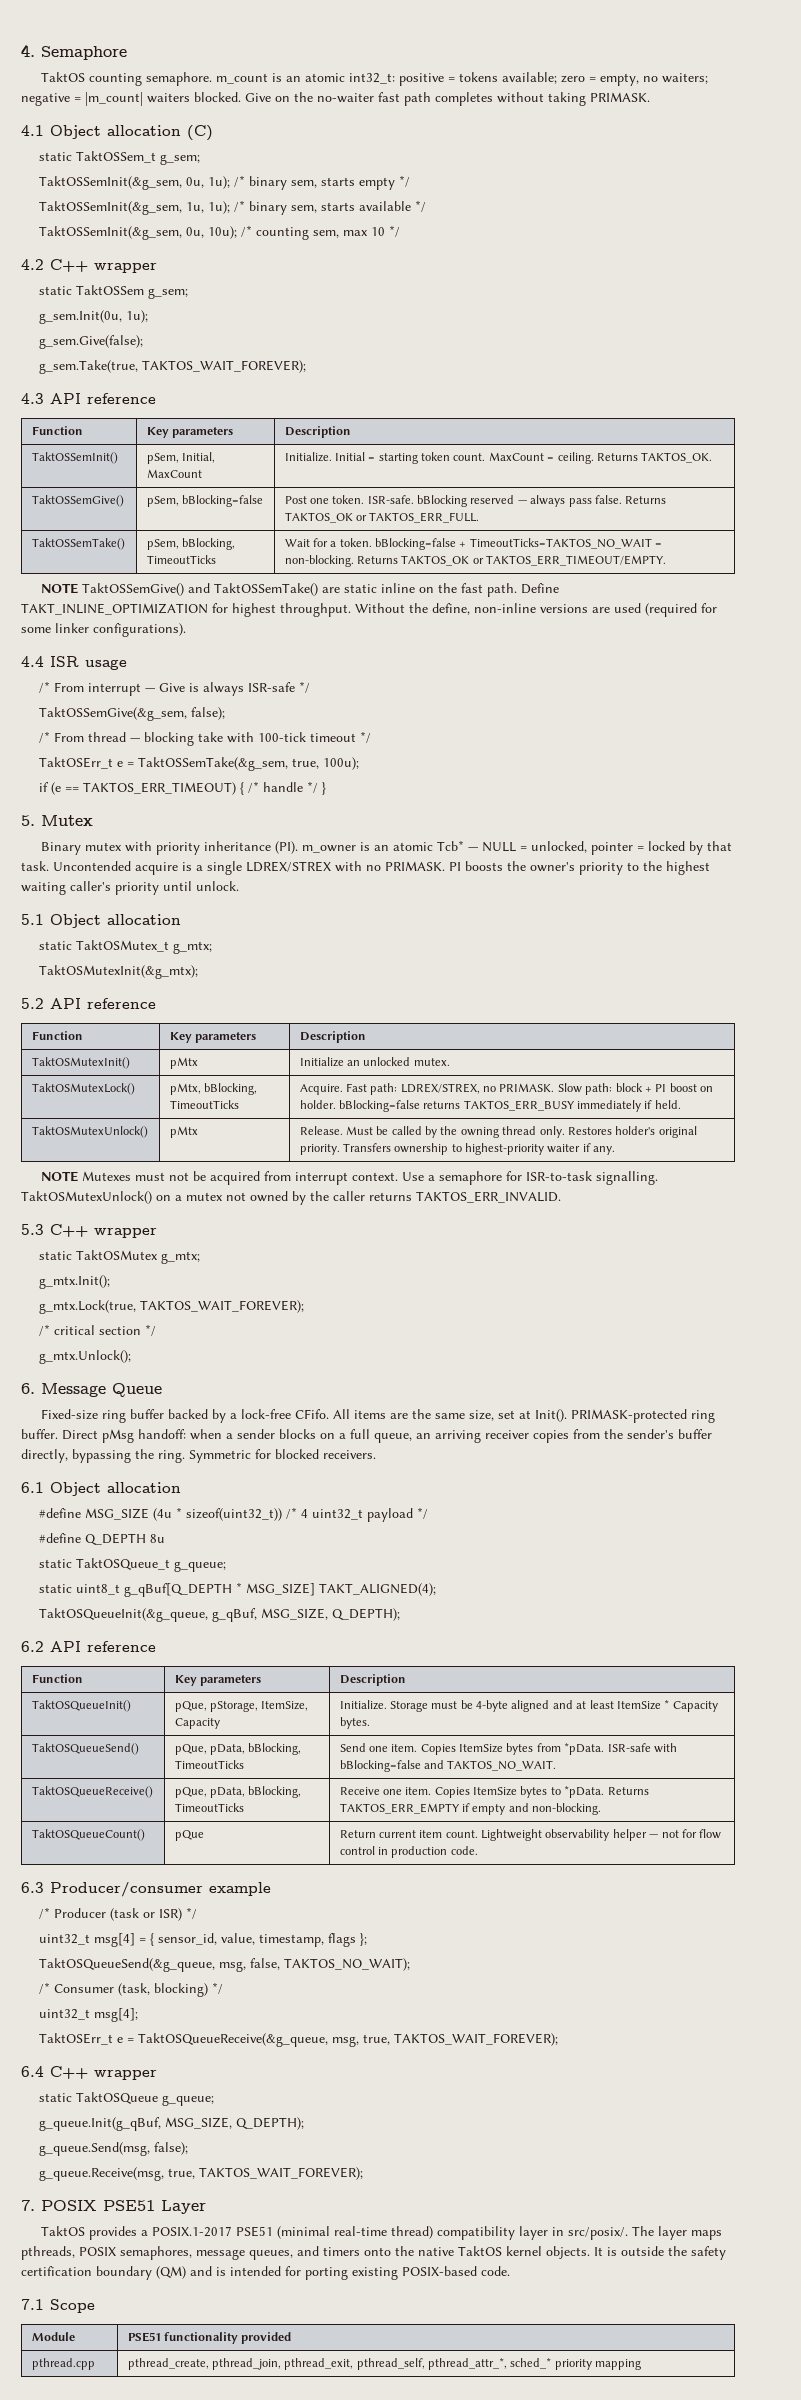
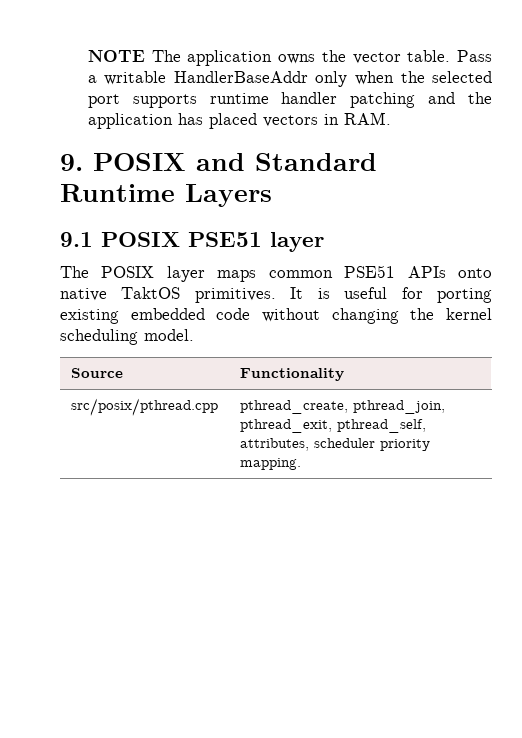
- 4. Semaphore
- TaktOS counting semaphore. m_count is an atomic int32_t: positive = tokens available; zero = empty, no waiters; negative = |m_count| waiters blocked. Give on the no-waiter fast path completes without taking PRIMASK.
- 4.1 Object allocation (C)
- static TaktOSSem_t g_sem;
- TaktOSSemInit(&g_sem, 0u, 1u); /* binary sem, starts empty */
- TaktOSSemInit(&g_sem, 1u, 1u); /* binary sem, starts available */
- TaktOSSemInit(&g_sem, 0u, 10u); /* counting sem, max 10 */
- 4.2 C++ wrapper
- static TaktOSSem g_sem;
- g_sem.Init(0u, 1u);
- g_sem.Give(false);
- g_sem.Take(true, TAKTOS_WAIT_FOREVER);
- 4.3 API reference
- Function | Key parameters | Description
- TaktOSSemInit() | pSem, Initial, MaxCount | Initialize. Initial = starting token count. MaxCount = ceiling. Returns TAKTOS_OK.
- TaktOSSemGive() | pSem, bBlocking=false | Post one token. ISR-safe. bBlocking reserved — always pass false. Returns TAKTOS_OK or TAKTOS_ERR_FULL.
- TaktOSSemTake() | pSem, bBlocking, TimeoutTicks | Wait for a token. bBlocking=false + TimeoutTicks=TAKTOS_NO_WAIT = non-blocking. Returns TAKTOS_OK or TAKTOS_ERR_TIMEOUT/EMPTY.
- NOTE TaktOSSemGive() and TaktOSSemTake() are static inline on the fast path. Define TAKT_INLINE_OPTIMIZATION for highest throughput. Without the define, non-inline versions are used (required for some linker configurations).
- 4.4 ISR usage
- /* From interrupt — Give is always ISR-safe */
- TaktOSSemGive(&g_sem, false);
- /* From thread — blocking take with 100-tick timeout */
- TaktOSErr_t e = TaktOSSemTake(&g_sem, true, 100u);
- if (e == TAKTOS_ERR_TIMEOUT) { /* handle */ }
- 5. Mutex
- Binary mutex with priority inheritance (PI). m_owner is an atomic Tcb* — NULL = unlocked, pointer = locked by that task. Uncontended acquire is a single LDREX/STREX with no PRIMASK. PI boosts the owner's priority to the highest waiting caller's priority until unlock.
- 5.1 Object allocation
- static TaktOSMutex_t g_mtx;
- TaktOSMutexInit(&g_mtx);
- 5.2 API reference
- Function | Key parameters | Description
- TaktOSMutexInit() | pMtx | Initialize an unlocked mutex.
- TaktOSMutexLock() | pMtx, bBlocking, TimeoutTicks | Acquire. Fast path: LDREX/STREX, no PRIMASK. Slow path: block + PI boost on holder. bBlocking=false returns TAKTOS_ERR_BUSY immediately if held.
- TaktOSMutexUnlock() | pMtx | Release. Must be called by the owning thread only. Restores holder's original priority. Transfers ownership to highest-priority waiter if any.
- NOTE Mutexes must not be acquired from interrupt context. Use a semaphore for ISR-to-task signalling. TaktOSMutexUnlock() on a mutex not owned by the caller returns TAKTOS_ERR_INVALID.
- 5.3 C++ wrapper
- static TaktOSMutex g_mtx;
- g_mtx.Init();
- g_mtx.Lock(true, TAKTOS_WAIT_FOREVER);
- /* critical section */
- g_mtx.Unlock();
- 6. Message Queue
- Fixed-size ring buffer backed by a lock-free CFifo. All items are the same size, set at Init(). PRIMASK-protected ring buffer. Direct pMsg handoff: when a sender blocks on a full queue, an arriving receiver copies from the sender's buffer directly, bypassing the ring. Symmetric for blocked receivers.
- 6.1 Object allocation
- #define MSG_SIZE (4u * sizeof(uint32_t)) /* 4 uint32_t payload */
- #define Q_DEPTH 8u
- static TaktOSQueue_t g_queue;
- static uint8_t g_qBuf[Q_DEPTH * MSG_SIZE] TAKT_ALIGNED(4);
- TaktOSQueueInit(&g_queue, g_qBuf, MSG_SIZE, Q_DEPTH);
- 6.2 API reference
- Function | Key parameters | Description
- TaktOSQueueInit() | pQue, pStorage, ItemSize, Capacity | Initialize. Storage must be 4-byte aligned and at least ItemSize * Capacity bytes.
- TaktOSQueueSend() | pQue, pData, bBlocking, TimeoutTicks | Send one item. Copies ItemSize bytes from *pData. ISR-safe with bBlocking=false and TAKTOS_NO_WAIT.
- TaktOSQueueReceive() | pQue, pData, bBlocking, TimeoutTicks | Receive one item. Copies ItemSize bytes to *pData. Returns TAKTOS_ERR_EMPTY if empty and non-blocking.
- TaktOSQueueCount() | pQue | Return current item count. Lightweight observability helper — not for flow control in production code.
- 6.3 Producer/consumer example
- /* Producer (task or ISR) */
- uint32_t msg[4] = { sensor_id, value, timestamp, flags };
- TaktOSQueueSend(&g_queue, msg, false, TAKTOS_NO_WAIT);
- /* Consumer (task, blocking) */
- uint32_t msg[4];
- TaktOSErr_t e = TaktOSQueueReceive(&g_queue, msg, true, TAKTOS_WAIT_FOREVER);
- 6.4 C++ wrapper
- static TaktOSQueue g_queue;
- g_queue.Init(g_qBuf, MSG_SIZE, Q_DEPTH);
- g_queue.Send(msg, false);
- g_queue.Receive(msg, true, TAKTOS_WAIT_FOREVER);
- 7. POSIX PSE51 Layer
- TaktOS provides a POSIX.1-2017 PSE51 (minimal real-time thread) compatibility layer in src/posix/. The layer maps pthreads, POSIX semaphores, message queues, and timers onto the native TaktOS kernel objects. It is outside the safety certification boundary (QM) and is intended for porting existing POSIX-based code.
- 7.1 Scope
- Module | PSE51 functionality provided
- pthread.cpp | pthread_create, pthread_join, pthread_exit, pthread_self, pthread_attr_*, sched_* priority mapping
+ NOTE The application owns the vector table. Pass a writable HandlerBaseAddr only when the selected port supports runtime handler patching and the application has placed vectors in RAM.
+ 9. POSIX and Standard Runtime Layers
+ 9.1 POSIX PSE51 layer
+ The POSIX layer maps common PSE51 APIs onto native TaktOS primitives. It is useful for porting existing embedded code without changing the kernel scheduling model.
+ Source | Functionality
+ src/posix/pthread.cpp | pthread_create, pthread_join, pthread_exit, pthread_self, attributes, scheduler priority mapping.

